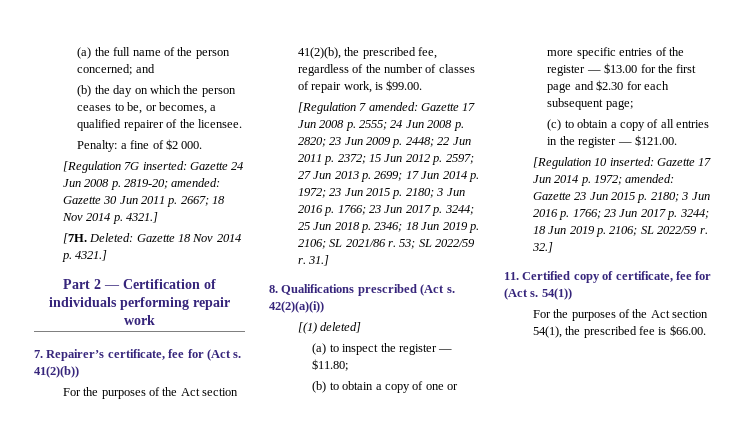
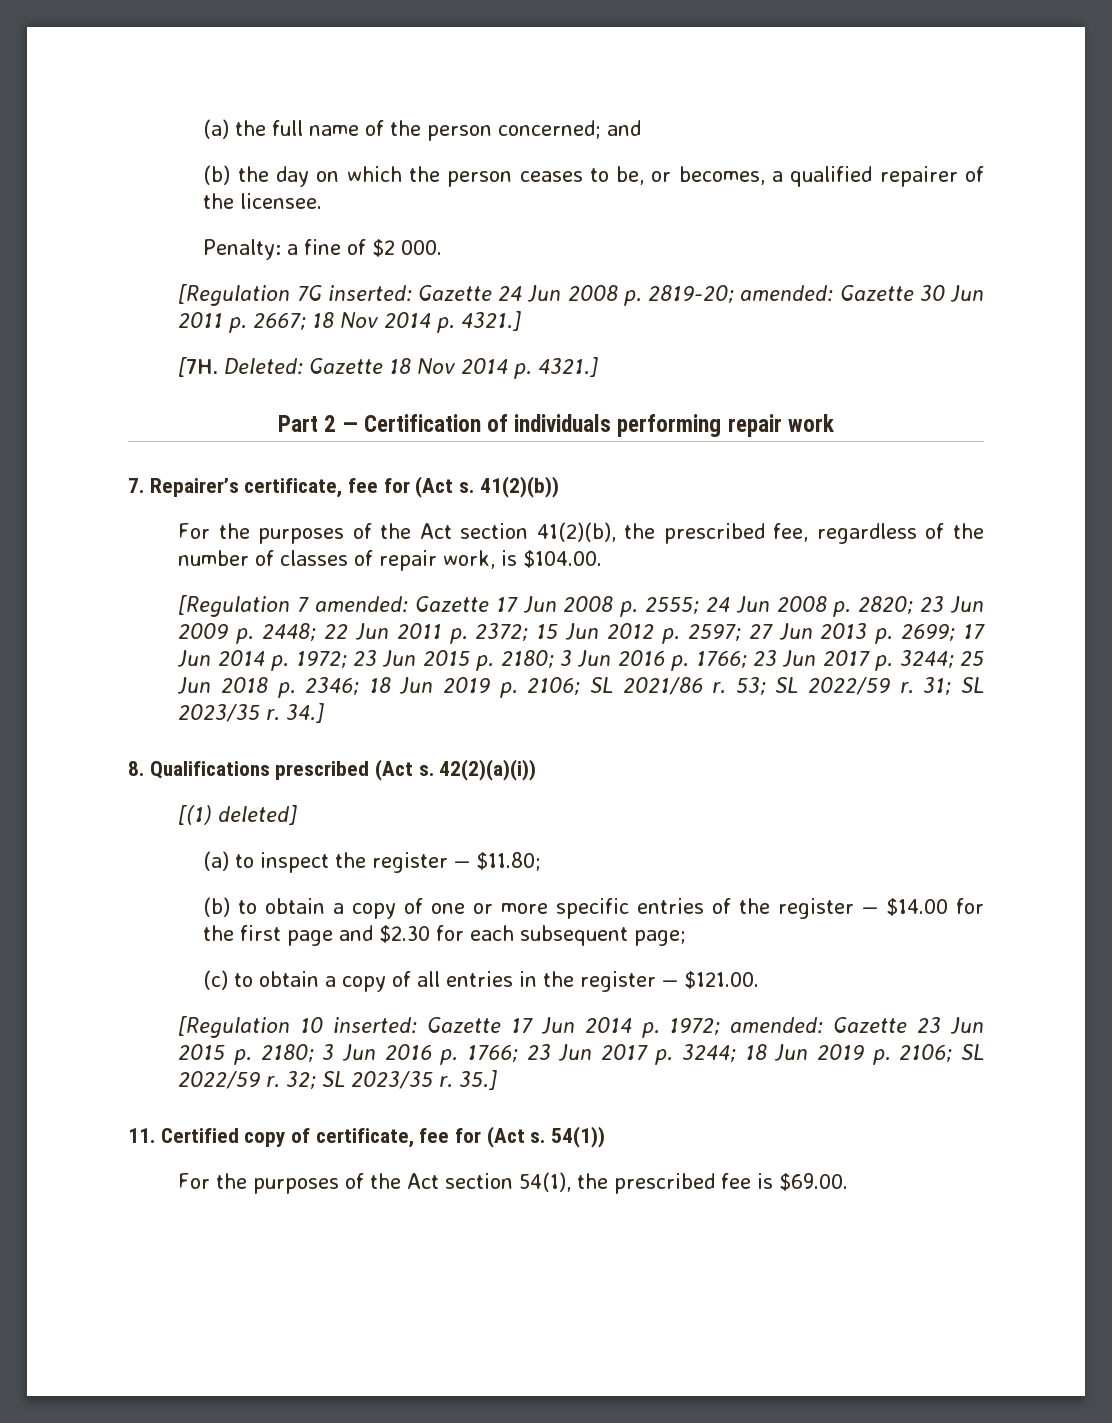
- For the purposes of the Act section 41(2)(b), the prescribed fee, regardless of the number of classes of repair work, is $99.00.
+ For the purposes of the Act section 41(2)(b), the prescribed fee, regardless of the number of classes of repair work, is $104.00.
- 31.]
+ 31; SL 2023/35 r. 34.]
- (b) to obtain a copy of one or more specific entries of the register — $13.00 for the first page and $2.30 for each subsequent page;
+ (b) to obtain a copy of one or more specific entries of the register — $14.00 for the first page and $2.30 for each subsequent page;
- 32.]
+ 32; SL 2023/35 r. 35.]
- For the purposes of the Act section 54(1), the prescribed fee is $66.00.
+ For the purposes of the Act section 54(1), the prescribed fee is $69.00.

